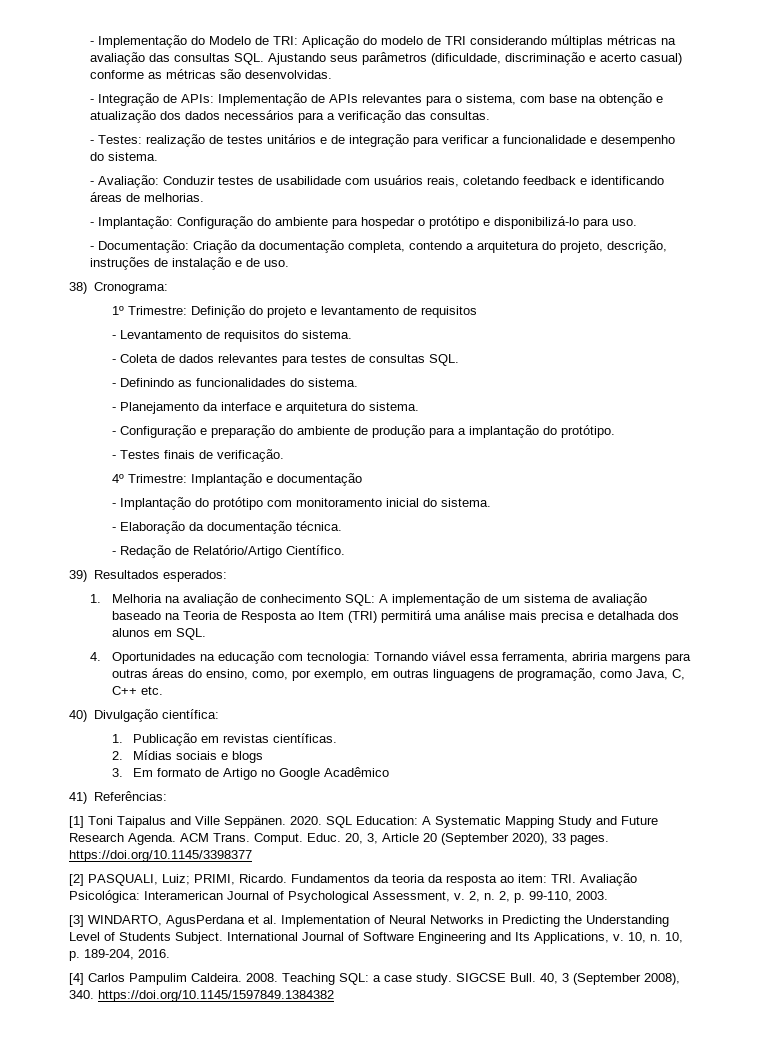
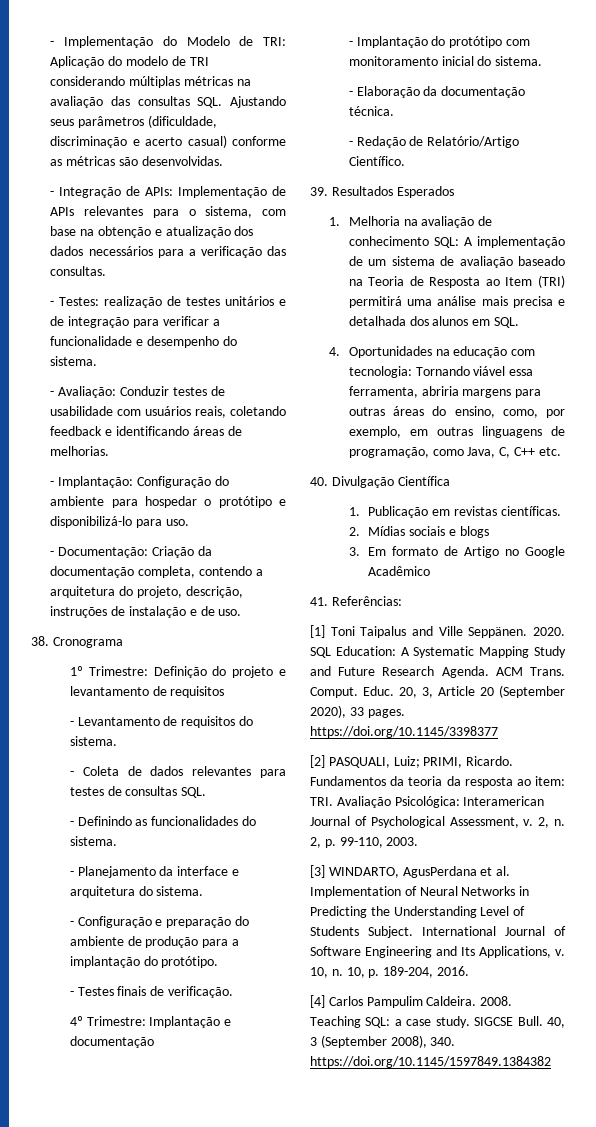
- 38) Cronograma:
+ 38. Cronograma
- 39) Resultados esperados:
+ 39. Resultados Esperados
- 40) Divulgação científica:
+ 40. Divulgação Científica
- 41) Referências:
+ 41. Referências:

